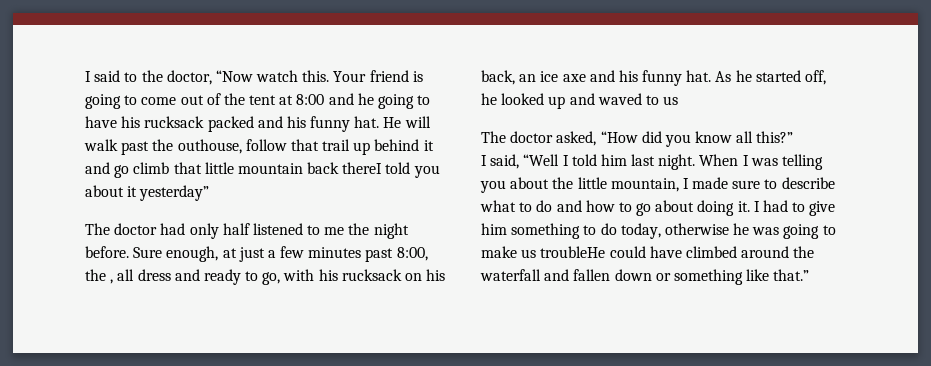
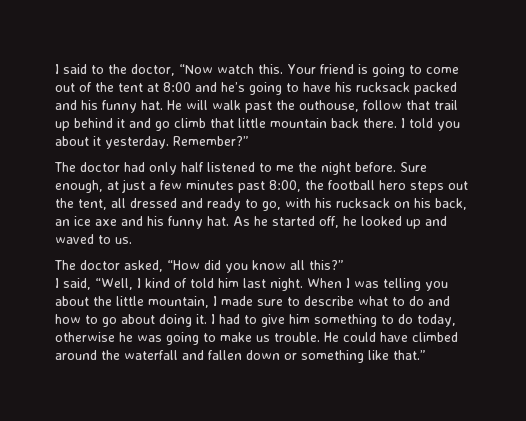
- Your friend is going to come out of the tent at 8:00 and he going to have his rucksack packed and his funny hat.
+ Your friend is going to come out of the tent at 8:00 and he’s going to have his rucksack packed and his funny hat.
- He will walk past the outhouse, follow that trail up behind it and go climb that little mountain back thereI told you about it yesterday”
+ He will walk past the outhouse, follow that trail up behind it and go climb that little mountain back there. I told you about it yesterday. Remember?”
- Sure enough, at just a few minutes past 8:00, the , all dress and ready to go, with his rucksack on his back, an ice axe and his funny hat.
+ Sure enough, at just a few minutes past 8:00, the football hero steps out the tent, all dressed and ready to go, with his rucksack on his back, an ice axe and his funny hat.
- As he started off, he looked up and waved to us
+ As he started off, he looked up and waved to us.
- I said, “Well I told him last night.
+ I said, “Well, I kind of told him last night.
- I had to give him something to do today, otherwise he was going to make us troubleHe could have climbed around the waterfall and fallen down or something like that.”
+ I had to give him something to do today, otherwise he was going to make us trouble. He could have climbed around the waterfall and fallen down or something like that.”

